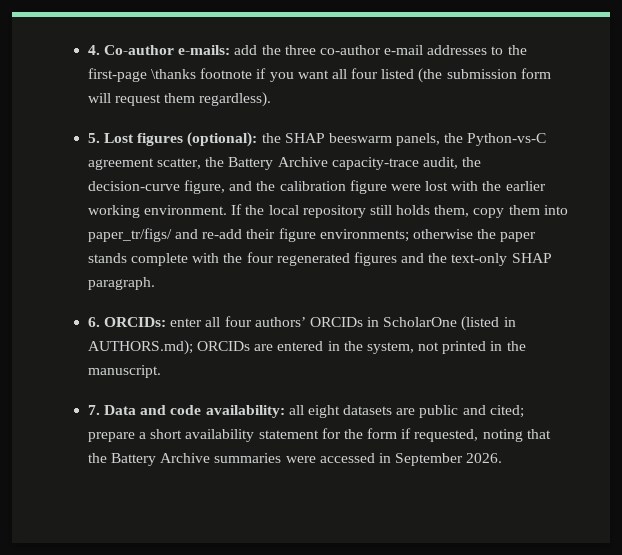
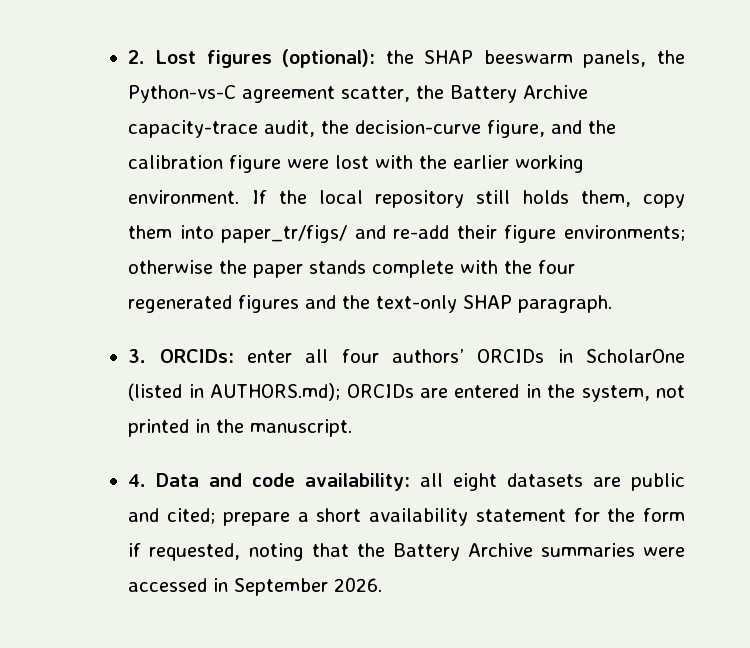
- 4. Co-author e-mails: add the three co-author e-mail addresses to the first-page \thanks footnote if you want all four listed (the submission form will request them regardless).
- 5. Lost figures (optional): the SHAP beeswarm panels, the Python-vs-C agreement scatter, the Battery Archive capacity-trace audit, the decision-curve figure, and the calibration figure were lost with the earlier working environment.
+ 2. Lost figures (optional): the SHAP beeswarm panels, the Python-vs-C agreement scatter, the Battery Archive capacity-trace audit, the decision-curve figure, and the calibration figure were lost with the earlier working environment.
- 6. ORCIDs: enter all four authors’ ORCIDs in ScholarOne (listed in AUTHORS.md); ORCIDs are entered in the system, not printed in the manuscript.
+ 3. ORCIDs: enter all four authors’ ORCIDs in ScholarOne (listed in AUTHORS.md); ORCIDs are entered in the system, not printed in the manuscript.
- 7. Data and code availability: all eight datasets are public and cited; prepare a short availability statement for the form if requested, noting that the Battery Archive summaries were accessed in September 2026.
+ 4. Data and code availability: all eight datasets are public and cited; prepare a short availability statement for the form if requested, noting that the Battery Archive summaries were accessed in September 2026.

